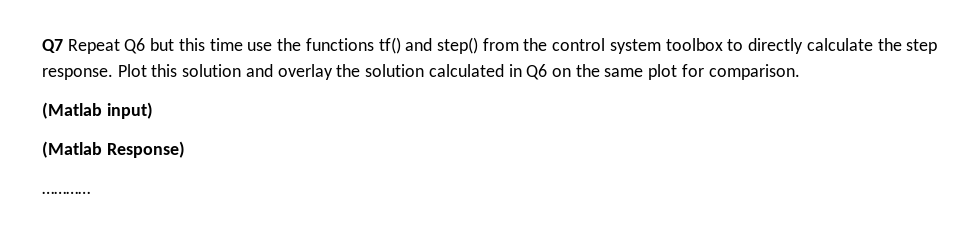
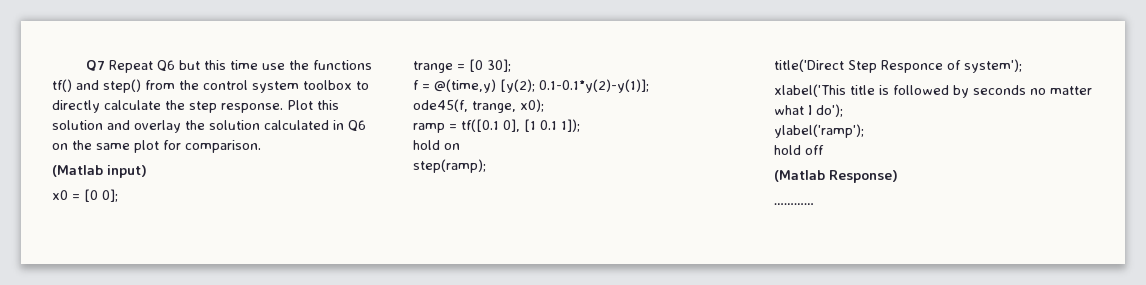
+ x0 = [0 0];
+ trange = [0 30];
+ f = @(time,y) [y(2); 0.1-0.1*y(2)-y(1)];
+ ode45(f, trange, x0);
+ ramp = tf([0.1 0], [1 0.1 1]);
+ hold on
+ step(ramp);
+ title('Direct Step Responce of system');
+ xlabel('This title is followed by seconds no matter what I do');
+ ylabel('ramp');
+ hold off

